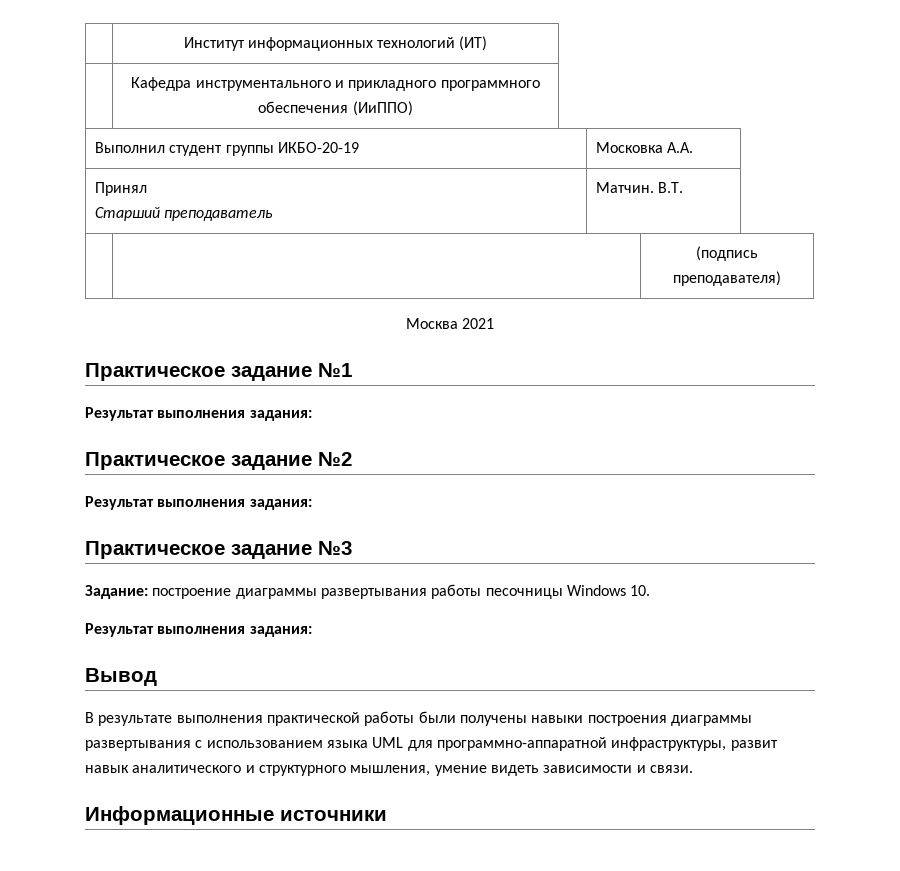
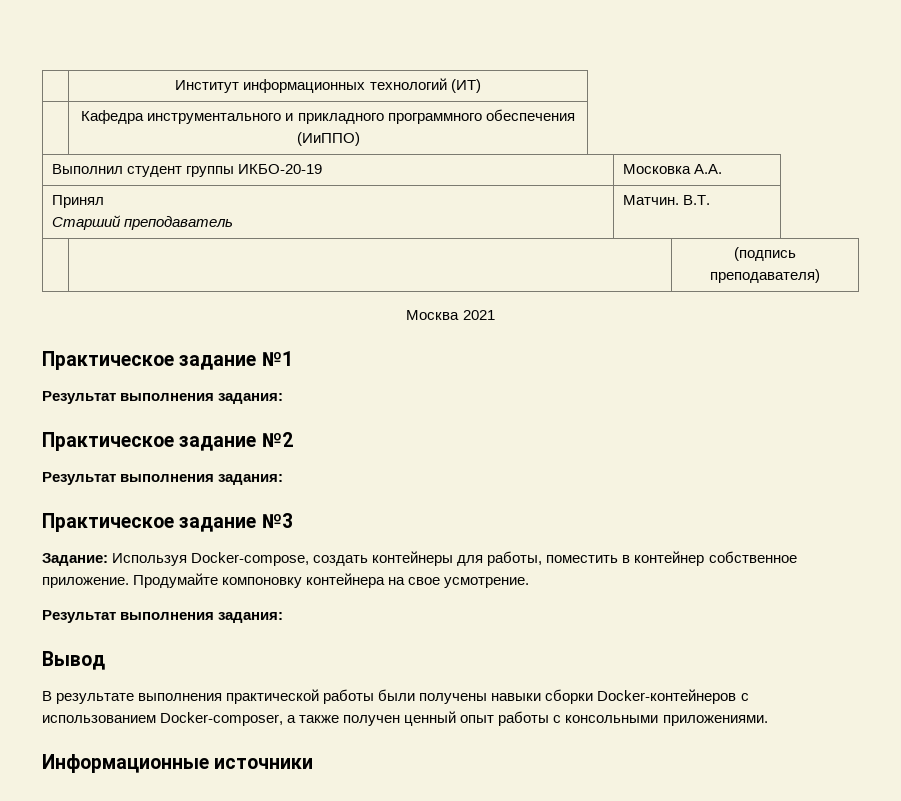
- Задание: построение диаграммы развертывания работы песочницы Windows 10.
+ Задание: Используя Docker-compose, создать контейнеры для работы, поместить в контейнер собственное приложение. Продумайте компоновку контейнера на свое усмотрение.
- В результате выполнения практической работы были получены навыки построения диаграммы развертывания с использованием языка UML для программно-аппаратной инфраструктуры, развит навык аналитического и структурного мышления, умение видеть зависимости и связи.
+ В результате выполнения практической работы были получены навыки сборки Docker-контейнеров с использованием Docker-composer, а также получен ценный опыт работы с консольными приложениями.

